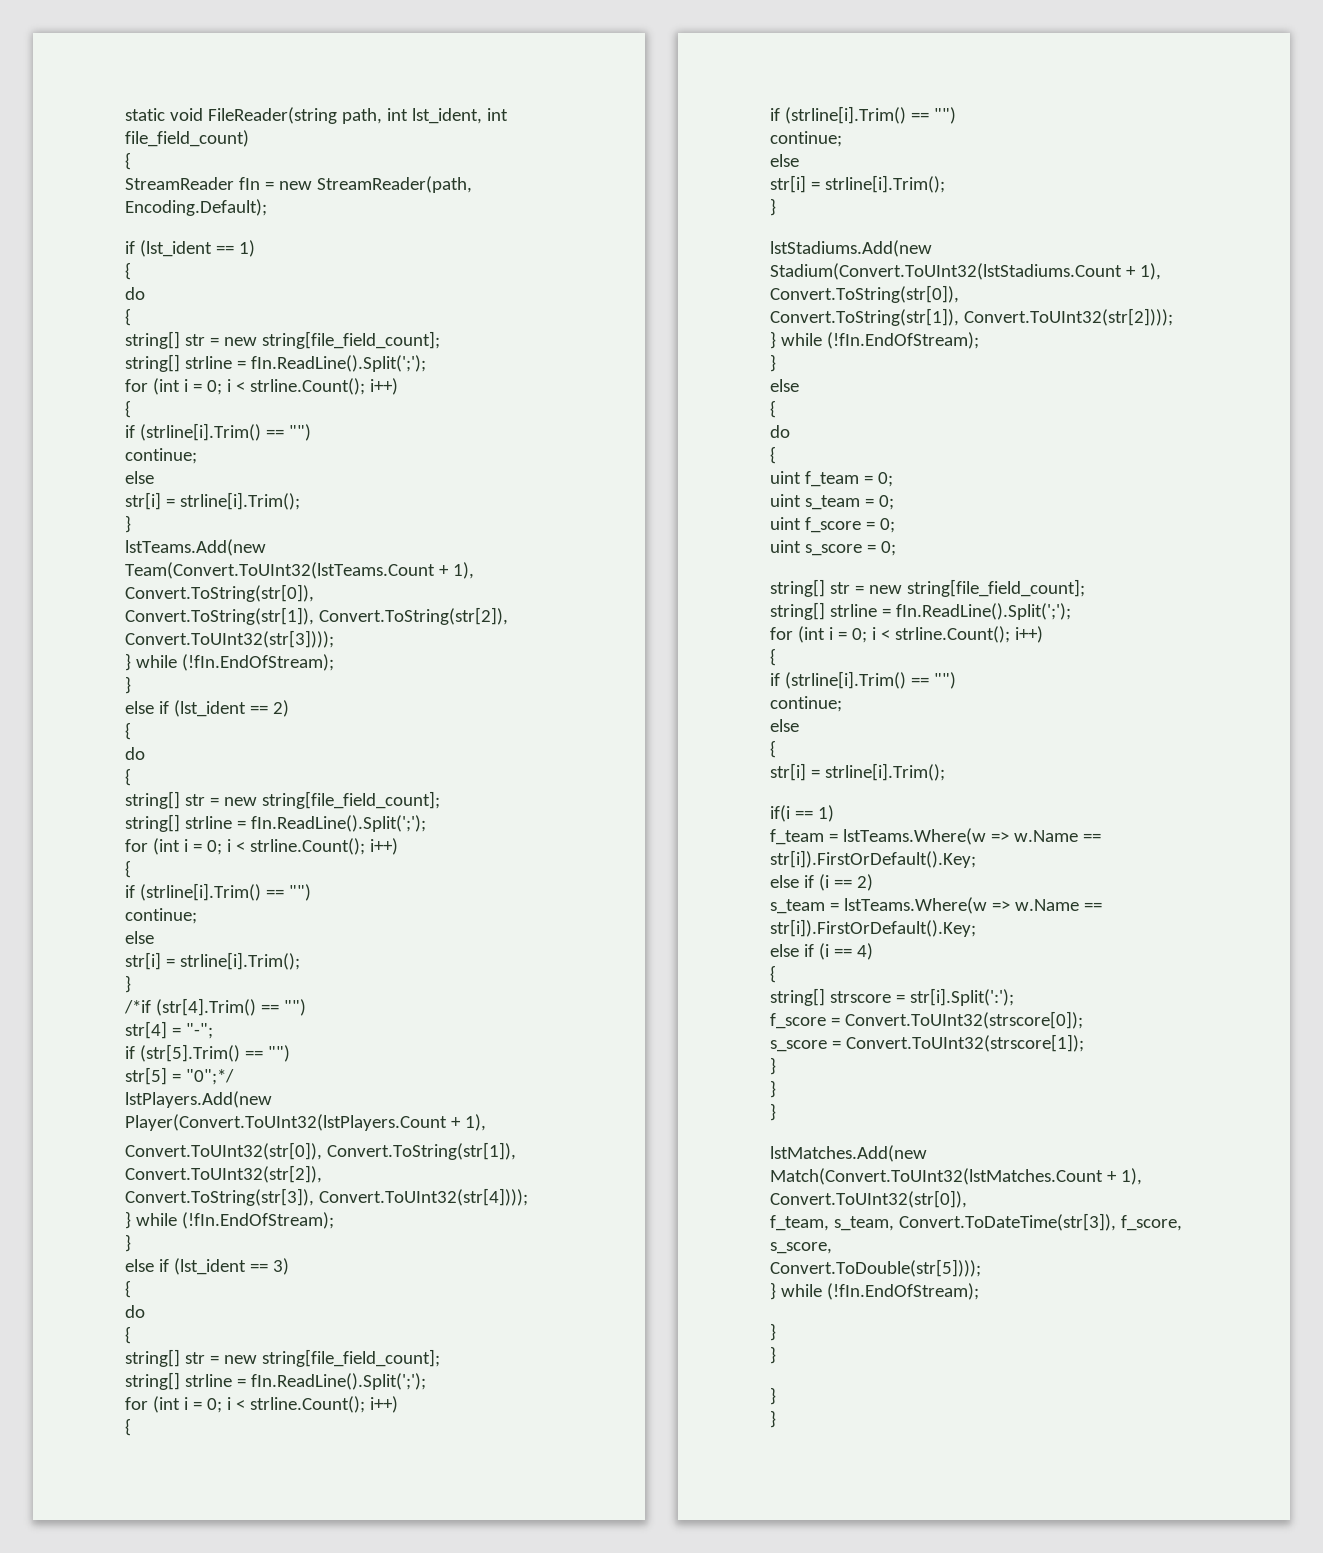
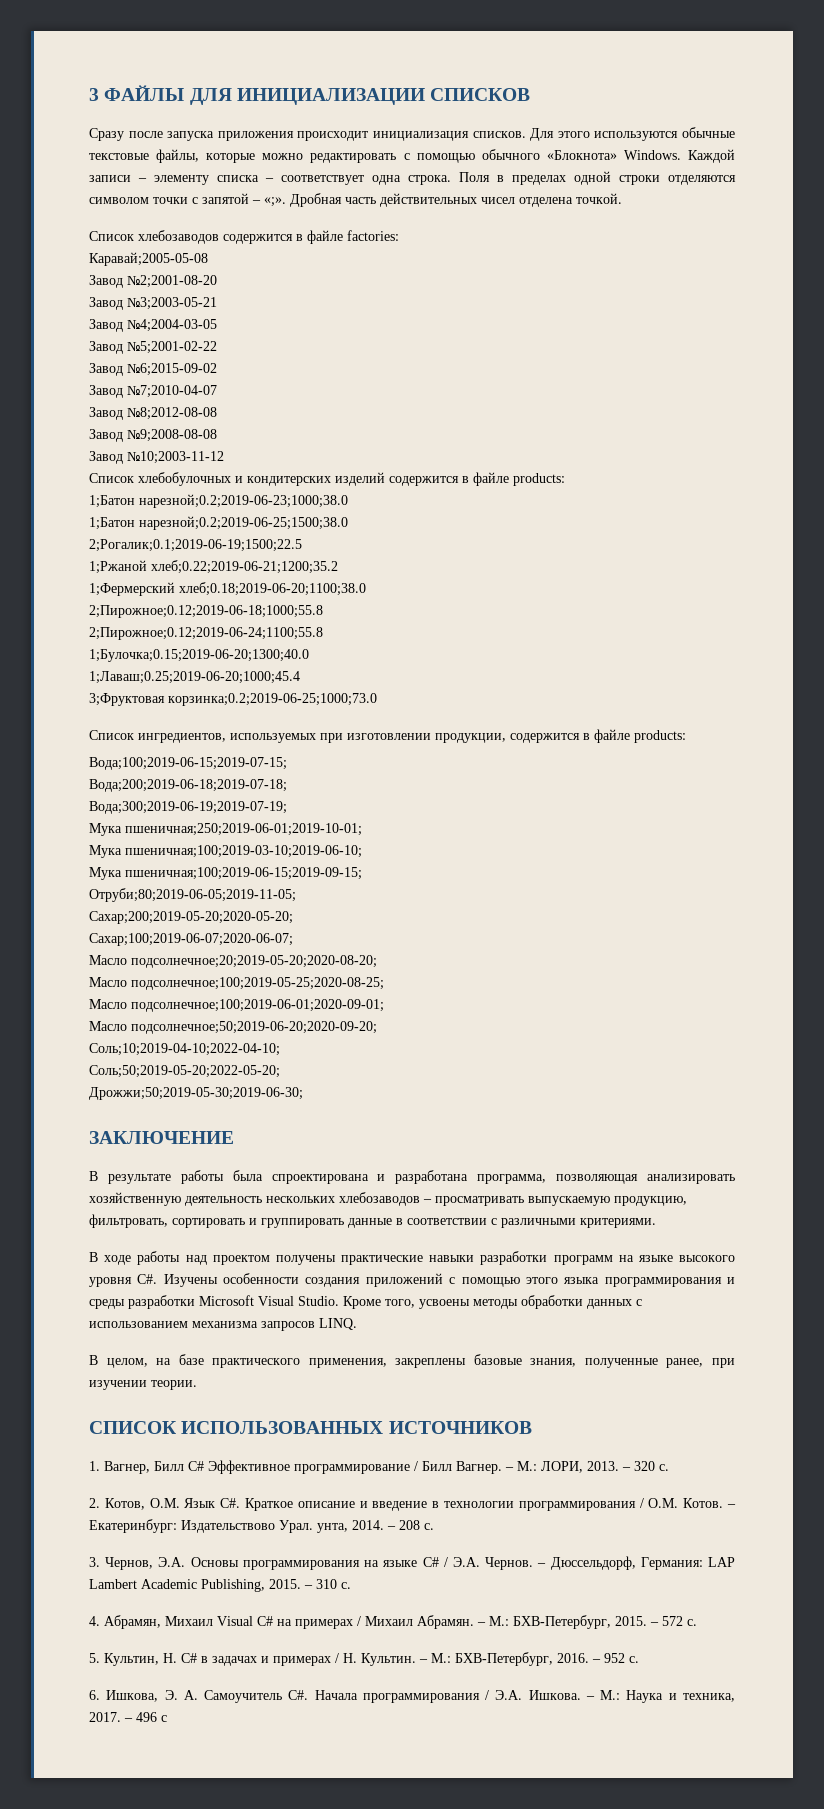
- static void FileReader(string path, int lst_ident, int file_field_count)
- {
- StreamReader fIn = new StreamReader(path, Encoding.Default);
- if (lst_ident == 1)
- {
- do
- {
- string[] str = new string[file_field_count];
- string[] strline = fIn.ReadLine().Split(';');
- for (int i = 0; i < strline.Count(); i++)
- {
- if (strline[i].Trim() == "")
- continue;
- else
- str[i] = strline[i].Trim();
- }
- lstTeams.Add(new Team(Convert.ToUInt32(lstTeams.Count + 1), Convert.ToString(str[0]),
- Convert.ToString(str[1]), Convert.ToString(str[2]), Convert.ToUInt32(str[3])));
- } while (!fIn.EndOfStream);
- }
- else if (lst_ident == 2)
- {
- do
- {
- string[] str = new string[file_field_count];
- string[] strline = fIn.ReadLine().Split(';');
- for (int i = 0; i < strline.Count(); i++)
- {
- if (strline[i].Trim() == "")
- continue;
- else
- str[i] = strline[i].Trim();
- }
- /*if (str[4].Trim() == "")
- str[4] = "-";
- if (str[5].Trim() == "")
- str[5] = "0";*/
- lstPlayers.Add(new Player(Convert.ToUInt32(lstPlayers.Count + 1),
- Convert.ToUInt32(str[0]), Convert.ToString(str[1]), Convert.ToUInt32(str[2]),
- Convert.ToString(str[3]), Convert.ToUInt32(str[4])));
- } while (!fIn.EndOfStream);
- }
- else if (lst_ident == 3)
- {
- do
- {
- string[] str = new string[file_field_count];
- string[] strline = fIn.ReadLine().Split(';');
- for (int i = 0; i < strline.Count(); i++)
- {
- if (strline[i].Trim() == "")
- continue;
- else
- str[i] = strline[i].Trim();
- }
- lstStadiums.Add(new Stadium(Convert.ToUInt32(lstStadiums.Count + 1), Convert.ToString(str[0]),
- Convert.ToString(str[1]), Convert.ToUInt32(str[2])));
- } while (!fIn.EndOfStream);
- }
- else
- {
- do
- {
- uint f_team = 0;
- uint s_team = 0;
- uint f_score = 0;
- uint s_score = 0;
- string[] str = new string[file_field_count];
- string[] strline = fIn.ReadLine().Split(';');
- for (int i = 0; i < strline.Count(); i++)
- {
- if (strline[i].Trim() == "")
- continue;
- else
- {
- str[i] = strline[i].Trim();
- if(i == 1)
- f_team = lstTeams.Where(w => w.Name == str[i]).FirstOrDefault().Key;
- else if (i == 2)
- s_team = lstTeams.Where(w => w.Name == str[i]).FirstOrDefault().Key;
- else if (i == 4)
- {
- string[] strscore = str[i].Split(':');
- f_score = Convert.ToUInt32(strscore[0]);
- s_score = Convert.ToUInt32(strscore[1]);
- }
- }
- }
- lstMatches.Add(new Match(Convert.ToUInt32(lstMatches.Count + 1), Convert.ToUInt32(str[0]),
- f_team, s_team, Convert.ToDateTime(str[3]), f_score, s_score,
- Convert.ToDouble(str[5])));
- } while (!fIn.EndOfStream);
- }
- }
- }
- }
+ 3 ФАЙЛЫ ДЛЯ ИНИЦИАЛИЗАЦИИ СПИСКОВ
+ Сразу после запуска приложения происходит инициализация списков. Для этого используются обычные текстовые файлы, которые можно редактировать с помощью обычного «Блокнота» Windows. Каждой записи – элементу списка – соответствует одна строка. Поля в пределах одной строки отделяются символом точки с запятой – «;». Дробная часть действительных чисел отделена точкой.
+ Список хлебозаводов содержится в файле factories:
+ Каравай;2005-05-08
+ Завод №2;2001-08-20
+ Завод №3;2003-05-21
+ Завод №4;2004-03-05
+ Завод №5;2001-02-22
+ Завод №6;2015-09-02
+ Завод №7;2010-04-07
+ Завод №8;2012-08-08
+ Завод №9;2008-08-08
+ Завод №10;2003-11-12
+ Список хлебобулочных и кондитерских изделий содержится в файле products:
+ 1;Батон нарезной;0.2;2019-06-23;1000;38.0
+ 1;Батон нарезной;0.2;2019-06-25;1500;38.0
+ 2;Рогалик;0.1;2019-06-19;1500;22.5
+ 1;Ржаной хлеб;0.22;2019-06-21;1200;35.2
+ 1;Фермерский хлеб;0.18;2019-06-20;1100;38.0
+ 2;Пирожное;0.12;2019-06-18;1000;55.8
+ 2;Пирожное;0.12;2019-06-24;1100;55.8
+ 1;Булочка;0.15;2019-06-20;1300;40.0
+ 1;Лаваш;0.25;2019-06-20;1000;45.4
+ 3;Фруктовая корзинка;0.2;2019-06-25;1000;73.0
+ Список ингредиентов, используемых при изготовлении продукции, содержится в файле products:
+ Вода;100;2019-06-15;2019-07-15;
+ Вода;200;2019-06-18;2019-07-18;
+ Вода;300;2019-06-19;2019-07-19;
+ Мука пшеничная;250;2019-06-01;2019-10-01;
+ Мука пшеничная;100;2019-03-10;2019-06-10;
+ Мука пшеничная;100;2019-06-15;2019-09-15;
+ Отруби;80;2019-06-05;2019-11-05;
+ Сахар;200;2019-05-20;2020-05-20;
+ Сахар;100;2019-06-07;2020-06-07;
+ Масло подсолнечное;20;2019-05-20;2020-08-20;
+ Масло подсолнечное;100;2019-05-25;2020-08-25;
+ Масло подсолнечное;100;2019-06-01;2020-09-01;
+ Масло подсолнечное;50;2019-06-20;2020-09-20;
+ Соль;10;2019-04-10;2022-04-10;
+ Соль;50;2019-05-20;2022-05-20;
+ Дрожжи;50;2019-05-30;2019-06-30;
+ ЗАКЛЮЧЕНИЕ
+ В результате работы была спроектирована и разработана программа, позволяющая анализировать хозяйственную деятельность нескольких хлебозаводов – просматривать выпускаемую продукцию, фильтровать, сортировать и группировать данные в соответствии с различными критериями.
+ В ходе работы над проектом получены практические навыки разработки программ на языке высокого уровня C#. Изучены особенности создания приложений с помощью этого языка программирования и среды разработки Microsoft Visual Studio. Кроме того, усвоены методы обработки данных с использованием механизма запросов LINQ.
+ В целом, на базе практического применения, закреплены базовые знания, полученные ранее, при изучении теории.
+ СПИСОК ИСПОЛЬЗОВАННЫХ ИСТОЧНИКОВ
+ 1. Вагнер, Билл С# Эффективное программирование / Билл Вагнер. – М.: ЛОРИ, 2013. – 320 c.
+ 2. Котов, О.М. Язык C#. Краткое описание и введение в технологии программирования / О.М. Котов. – Екатеринбург: Издательствово Урал. унта, 2014. – 208 с.
+ 3. Чернов, Э.А. Основы программирования на языке C# / Э.А. Чернов. – Дюссельдорф, Германия: LAP Lambert Academic Publishing, 2015. – 310 с.
+ 4. Абрамян, Михаил Visual C# на примерах / Михаил Абрамян. – М.: БХВ-Петербург, 2015. – 572 c.
+ 5. Культин, Н. С# в задачах и примерах / Н. Культин. – М.: БХВ-Петербург, 2016. – 952 c.
+ 6. Ишкова, Э. А. Самоучитель С#. Начала программирования / Э.А. Ишкова. – М.: Наука и техника, 2017. – 496 c

